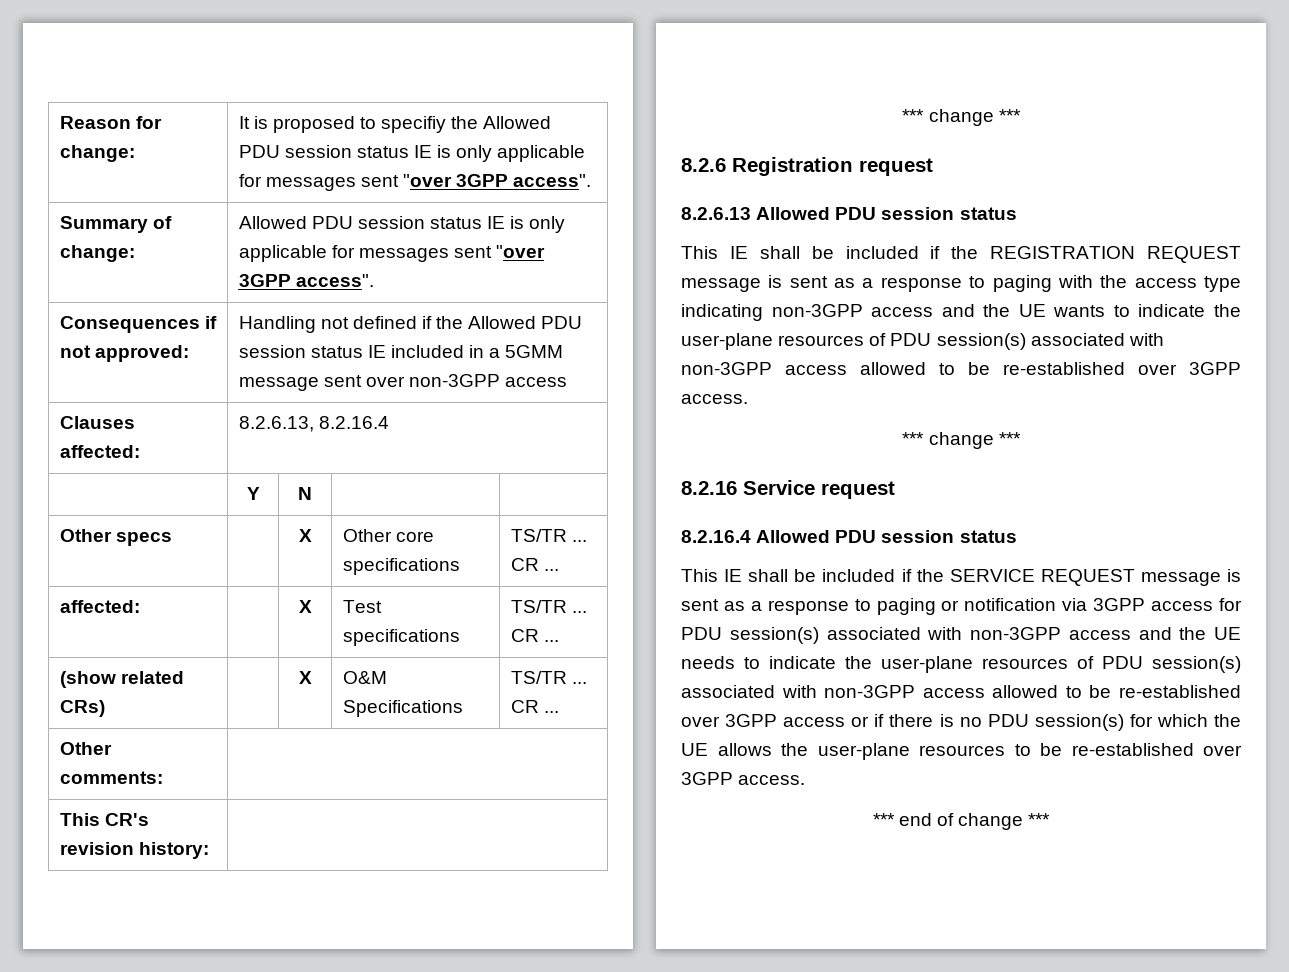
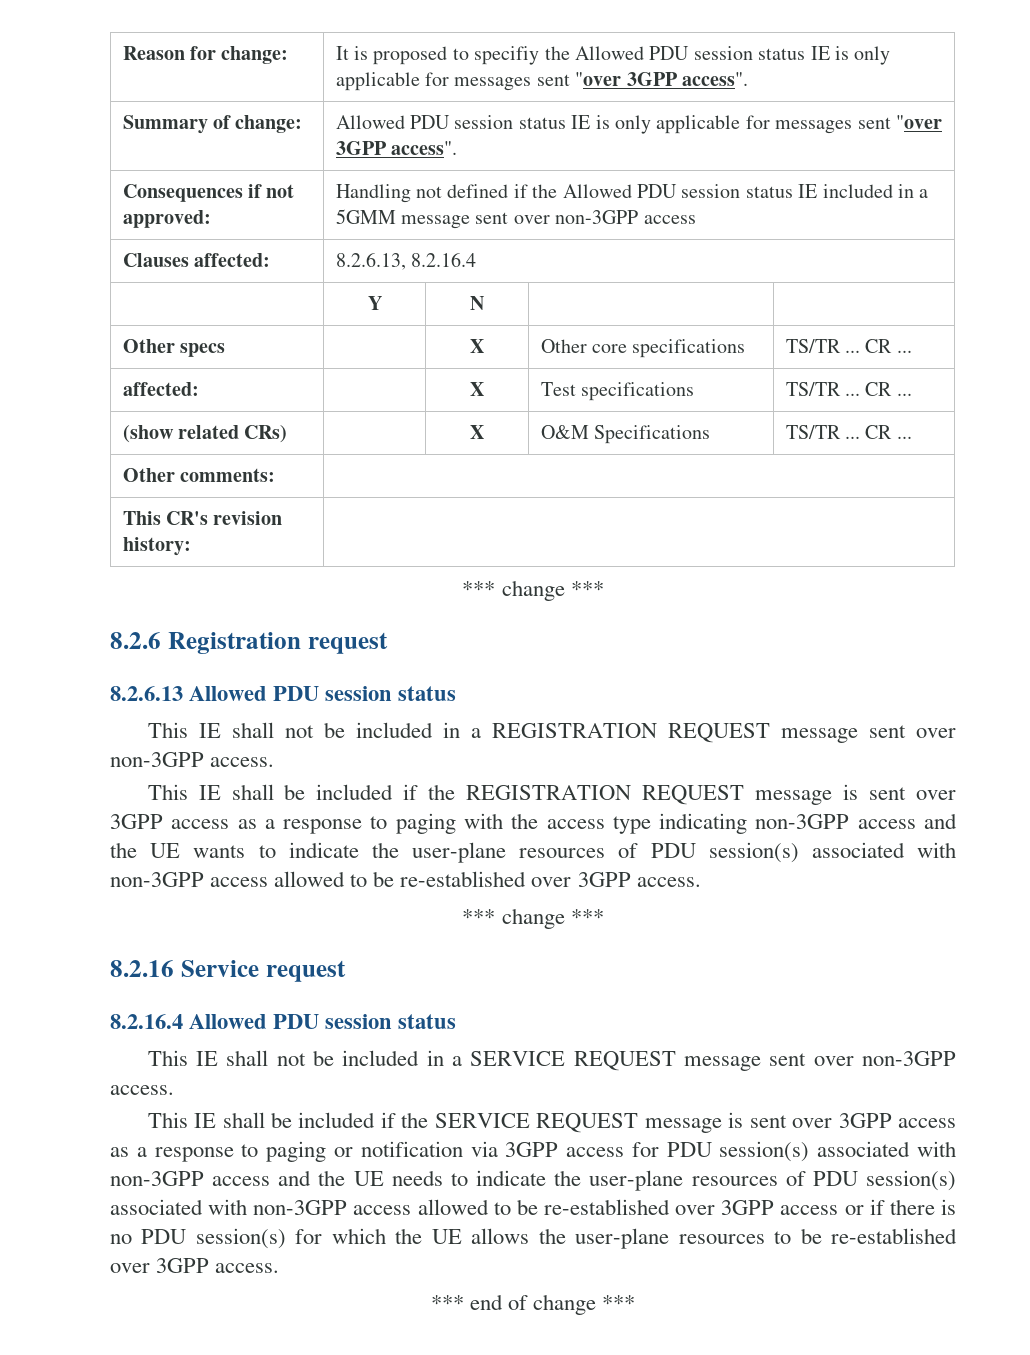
+ This IE shall not be included in a REGISTRATION REQUEST message sent over non-3GPP access.
- This IE shall be included if the REGISTRATION REQUEST message is sent as a response to paging with the access type indicating non-3GPP access and the UE wants to indicate the user-plane resources of PDU session(s) associated with non-3GPP access allowed to be re-established over 3GPP access.
+ This IE shall be included if the REGISTRATION REQUEST message is sent over 3GPP access as a response to paging with the access type indicating non-3GPP access and the UE wants to indicate the user-plane resources of PDU session(s) associated with non-3GPP access allowed to be re-established over 3GPP access.
+ This IE shall not be included in a SERVICE REQUEST message sent over non-3GPP access.
- This IE shall be included if the SERVICE REQUEST message is sent as a response to paging or notification via 3GPP access for PDU session(s) associated with non-3GPP access and the UE needs to indicate the user-plane resources of PDU session(s) associated with non-3GPP access allowed to be re-established over 3GPP access or if there is no PDU session(s) for which the UE allows the user-plane resources to be re-established over 3GPP access.
+ This IE shall be included if the SERVICE REQUEST message is sent over 3GPP access as a response to paging or notification via 3GPP access for PDU session(s) associated with non-3GPP access and the UE needs to indicate the user-plane resources of PDU session(s) associated with non-3GPP access allowed to be re-established over 3GPP access or if there is no PDU session(s) for which the UE allows the user-plane resources to be re-established over 3GPP access.

